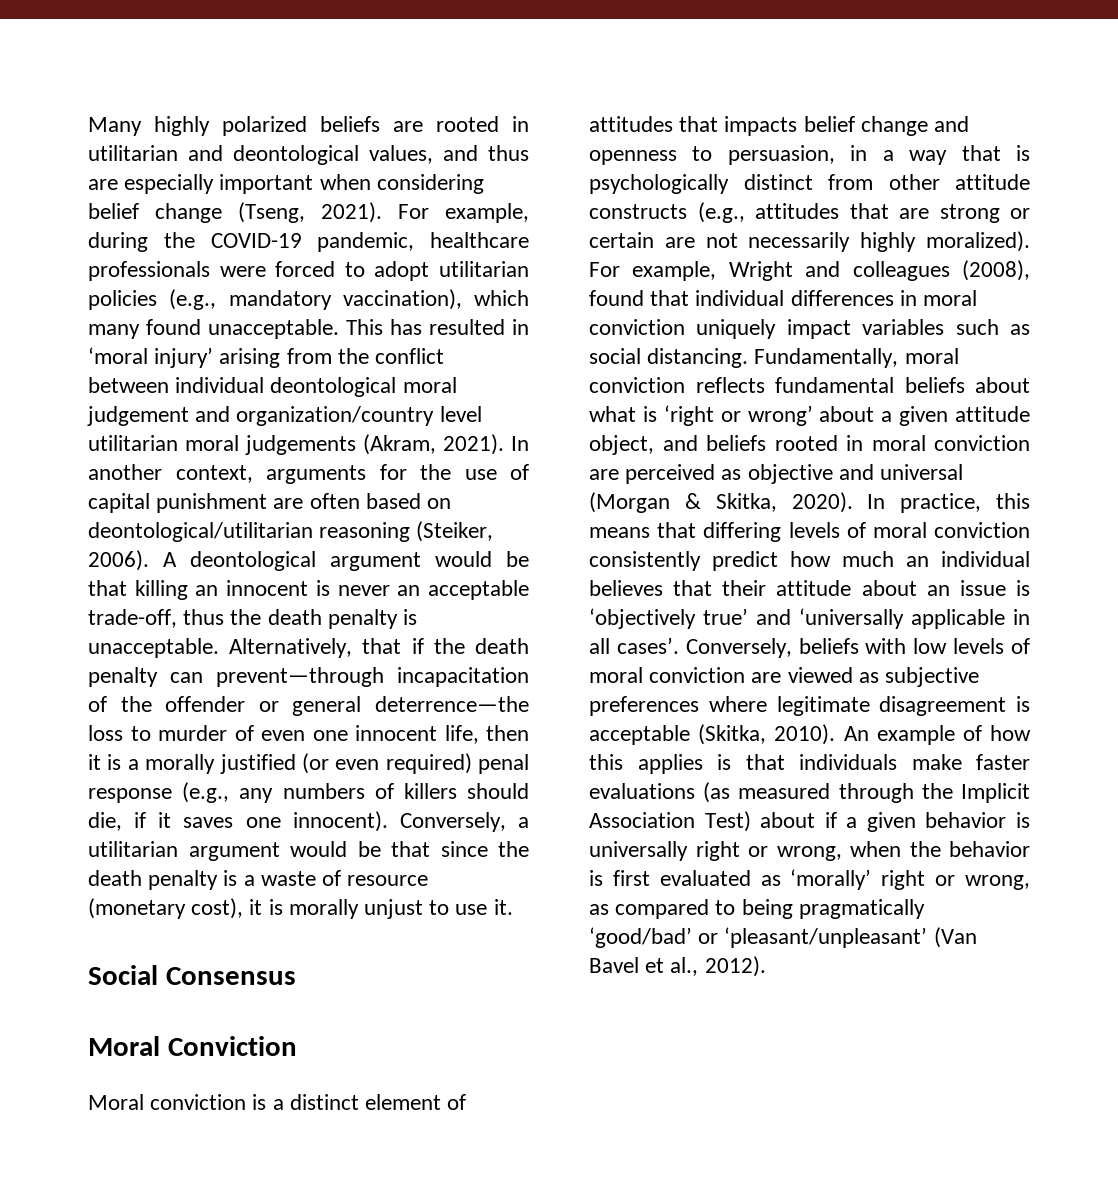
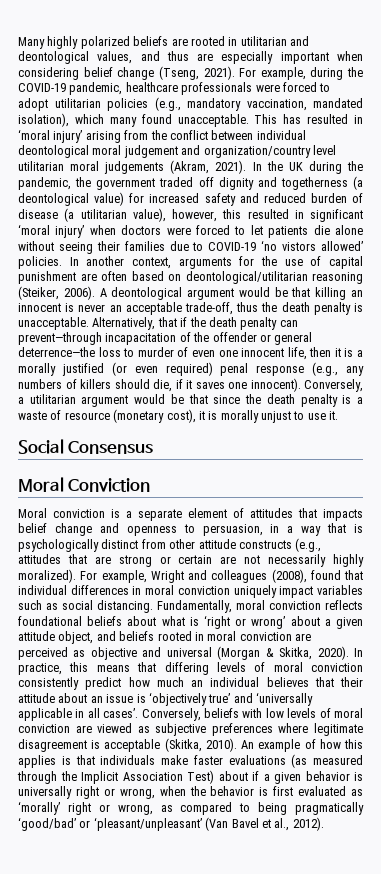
- For example, during the COVID-19 pandemic, healthcare professionals were forced to adopt utilitarian policies (e.g., mandatory vaccination), which many found unacceptable.
+ For example, during the COVID-19 pandemic, healthcare professionals were forced to adopt utilitarian policies (e.g., mandatory vaccination, mandated isolation), which many found unacceptable.
- In another context, arguments for the use of capital punishment are often based on deontological/utilitarian reasoning (Steiker, 2006).
+ In the UK during the pandemic, the government traded off dignity and togetherness (a deontological value) for increased safety and reduced burden of disease (a utilitarian value), however, this resulted in significant ‘moral injury’ when doctors were forced to let patients die alone without seeing their families due to COVID-19 ‘no vistors allowed’ policies. In another context, arguments for the use of capital punishment are often based on deontological/utilitarian reasoning (Steiker, 2006).
- Moral conviction is a distinct element of attitudes that impacts belief change and openness to persuasion, in a way that is psychologically distinct from other attitude constructs (e.g., attitudes that are strong or certain are not necessarily highly moralized).
+ Moral conviction is a separate element of attitudes that impacts belief change and openness to persuasion, in a way that is psychologically distinct from other attitude constructs (e.g., attitudes that are strong or certain are not necessarily highly moralized).
- Fundamentally, moral conviction reflects fundamental beliefs about what is ‘right or wrong’ about a given attitude object, and beliefs rooted in moral conviction are perceived as objective and universal (Morgan & Skitka, 2020).
+ Fundamentally, moral conviction reflects foundational beliefs about what is ‘right or wrong’ about a given attitude object, and beliefs rooted in moral conviction are perceived as objective and universal (Morgan & Skitka, 2020).

